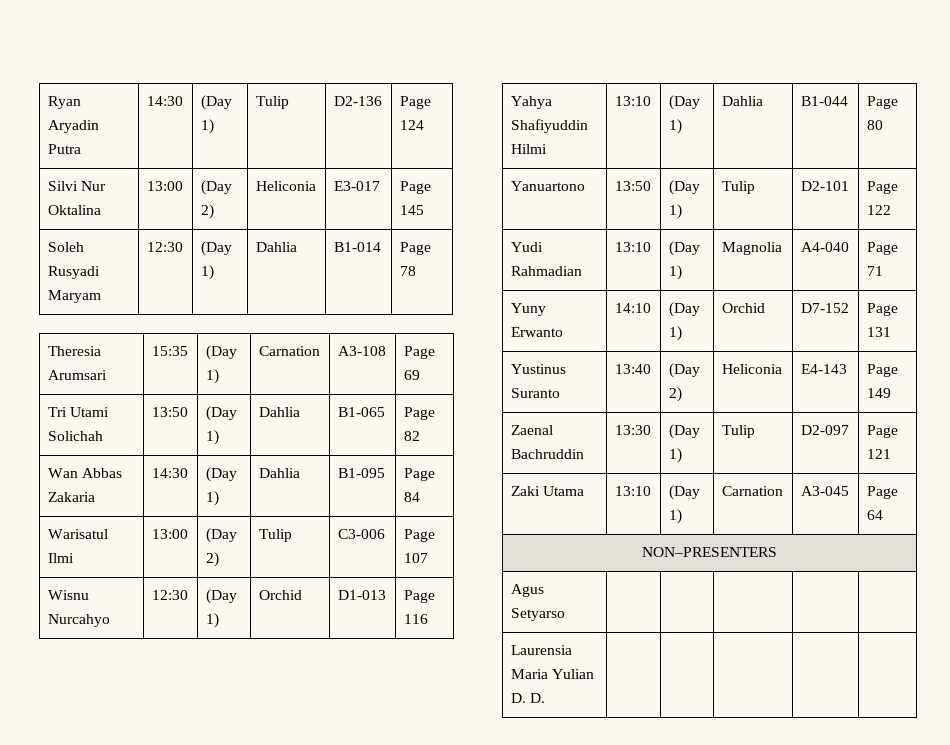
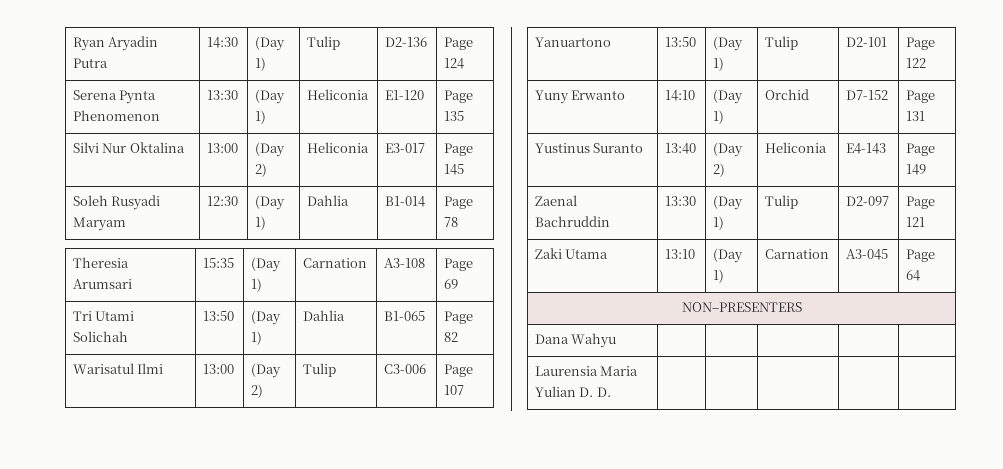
+ Serena Pynta Phenomenon | 13:30 | (Day 1) | Heliconia | E1-120 | Page 135
- Wan Abbas Zakaria | 14:30 | (Day 1) | Dahlia | B1-095 | Page 84
- Wisnu Nurcahyo | 12:30 | (Day 1) | Orchid | D1-013 | Page 116
- Yahya Shafiyuddin Hilmi | 13:10 | (Day 1) | Dahlia | B1-044 | Page 80
- Yudi Rahmadian | 13:10 | (Day 1) | Magnolia | A4-040 | Page 71
- Agus Setyarso | | | | |
+ Dana Wahyu | | | | |

